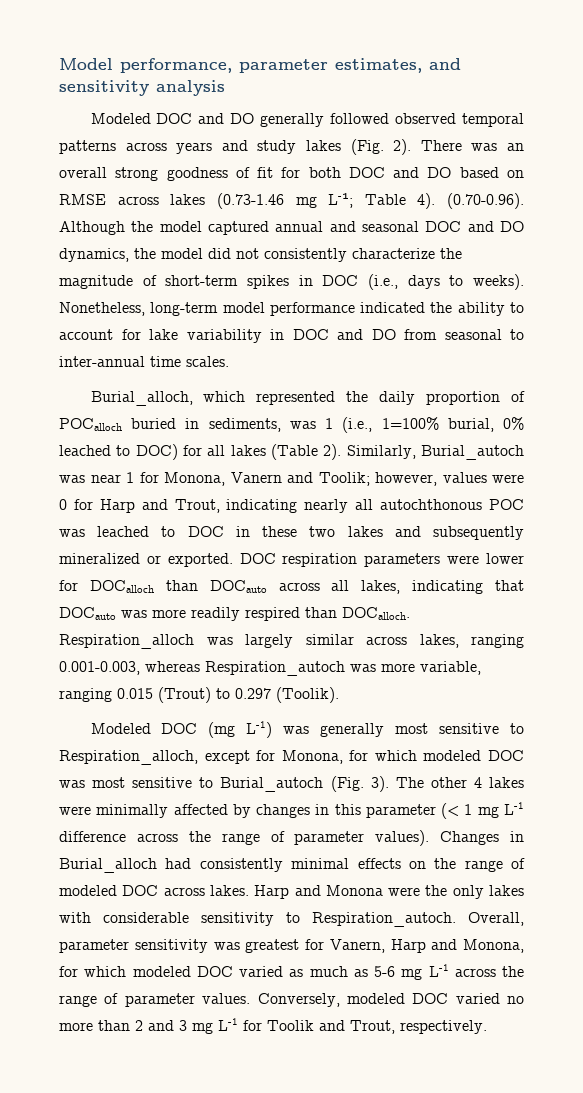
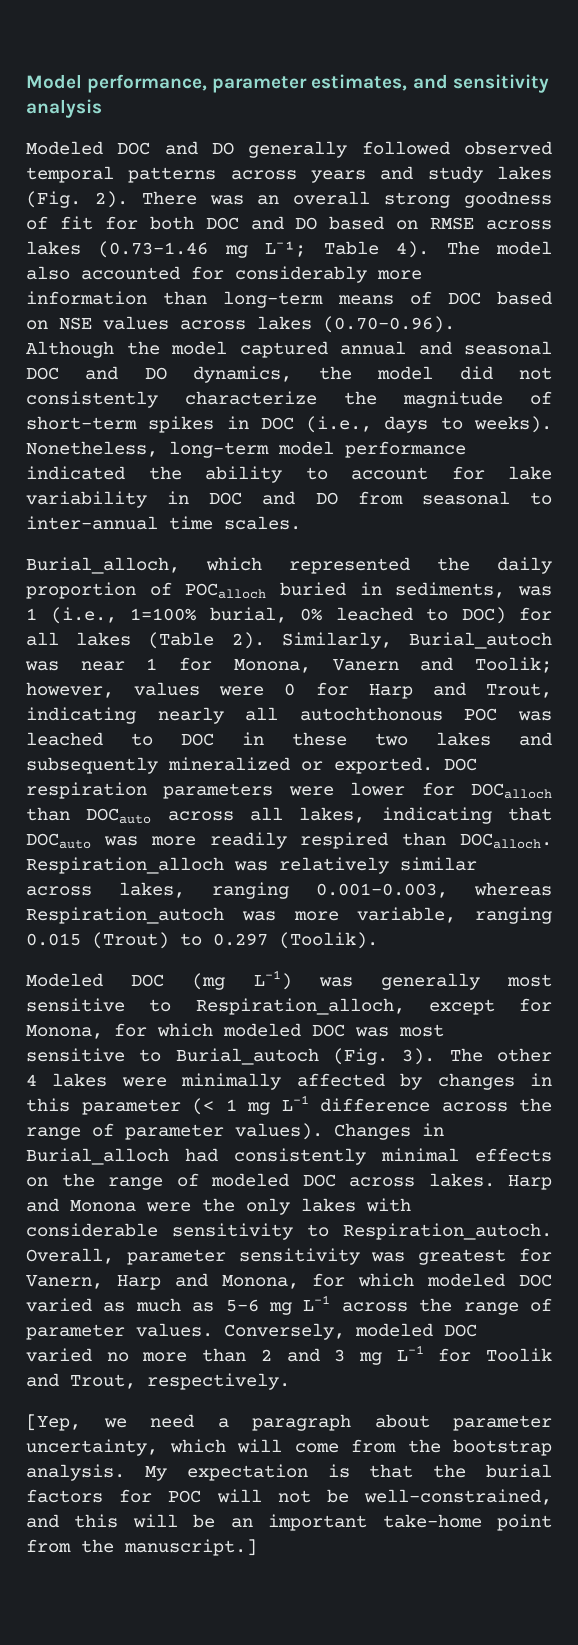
- (0.70-0.96). Although the model captured annual and seasonal DOC and DO dynamics, the model did not consistently characterize the magnitude of short-term spikes in DOC (i.e., days to weeks).
+ The model also accounted for considerably more information than long-term means of DOC based on NSE values across lakes (0.70-0.96). Although the model captured annual and seasonal DOC and DO dynamics, the model did not consistently characterize the magnitude of short-term spikes in DOC (i.e., days to weeks).
- Respiration_alloch was largely similar across lakes, ranging 0.001-0.003, whereas Respiration_autoch was more variable, ranging 0.015 (Trout) to 0.297 (Toolik).
+ Respiration_alloch was relatively similar across lakes, ranging 0.001-0.003, whereas Respiration_autoch was more variable, ranging 0.015 (Trout) to 0.297 (Toolik).
+ [Yep, we need a paragraph about parameter uncertainty, which will come from the bootstrap analysis. My expectation is that the burial factors for POC will not be well-constrained, and this will be an important take-home point from the manuscript.]

